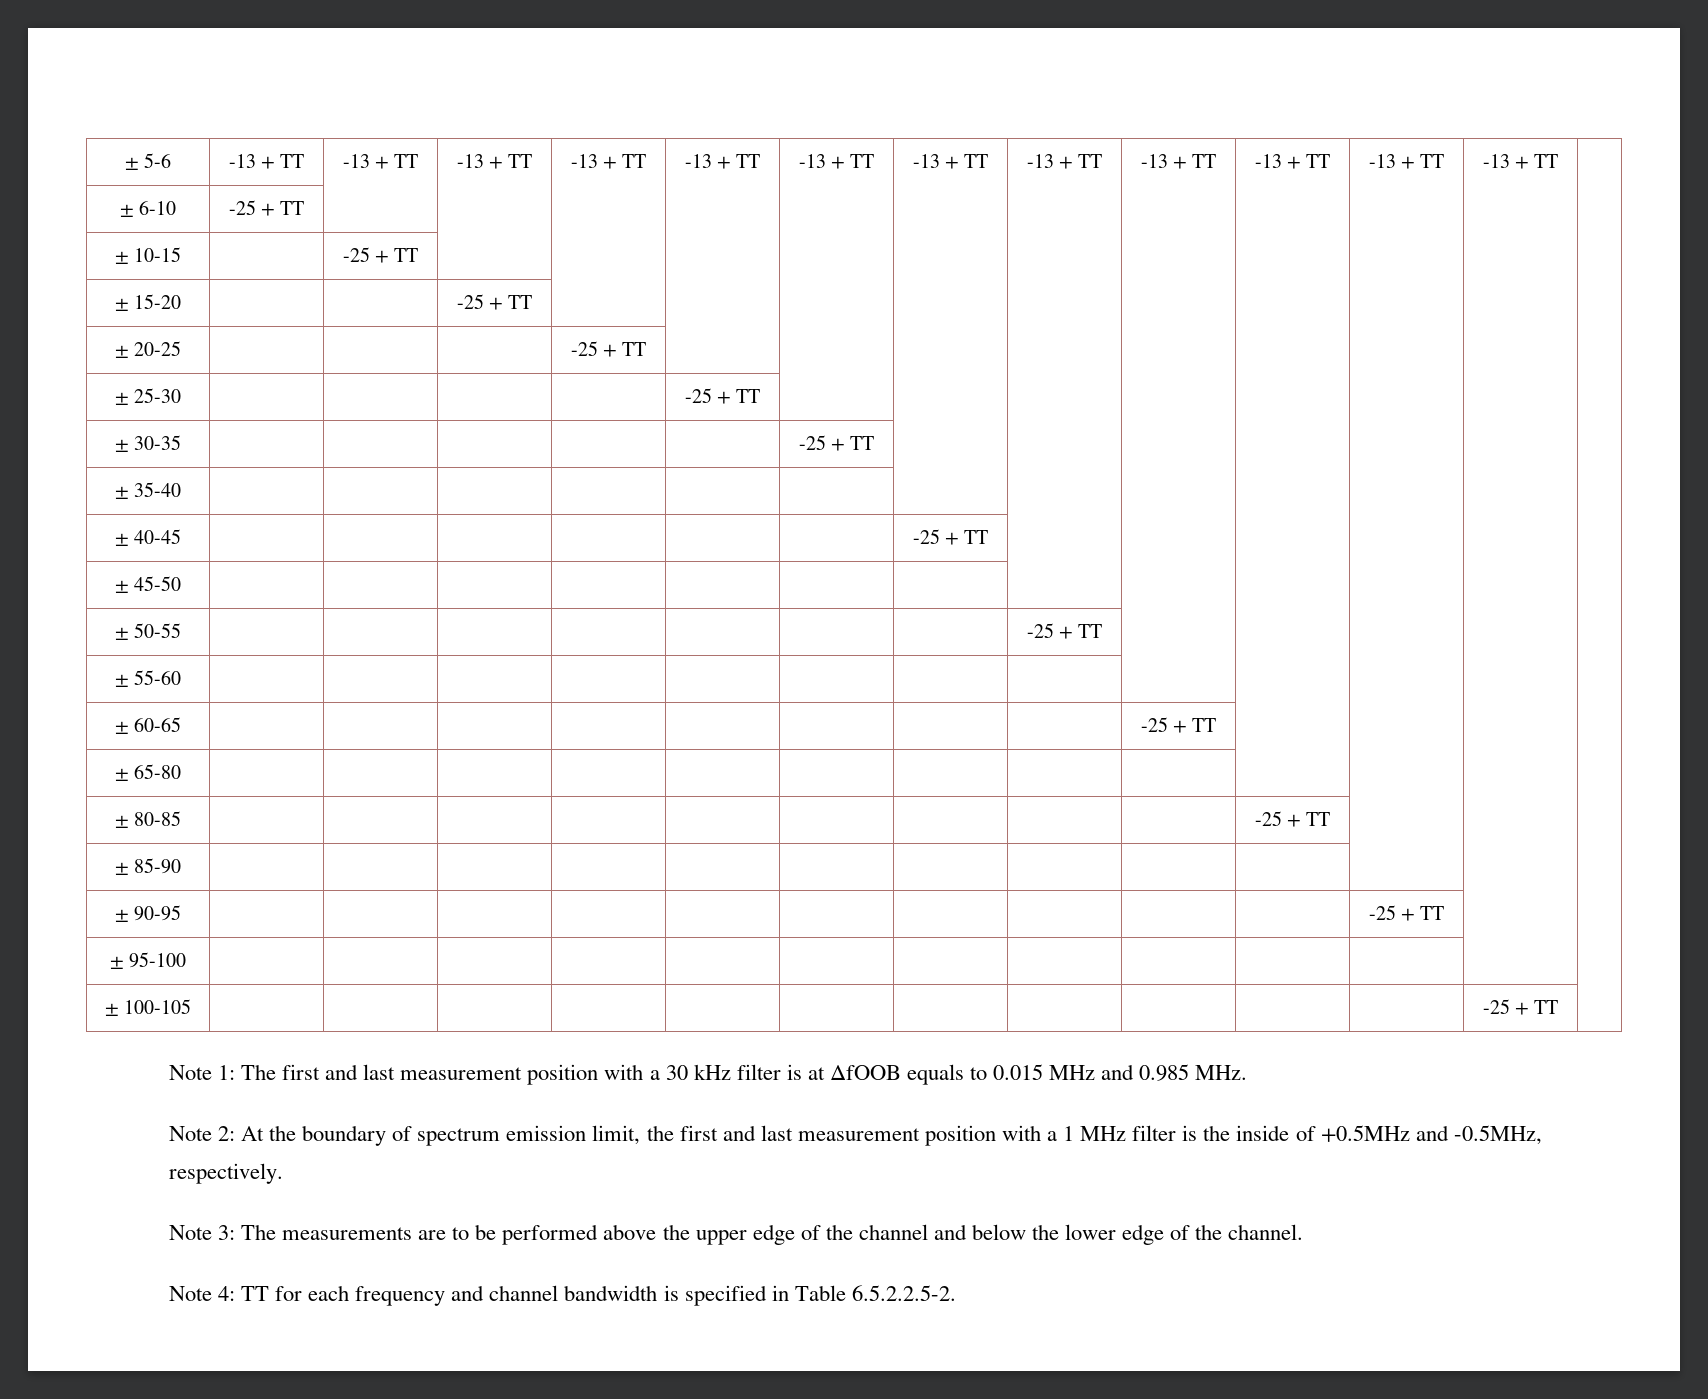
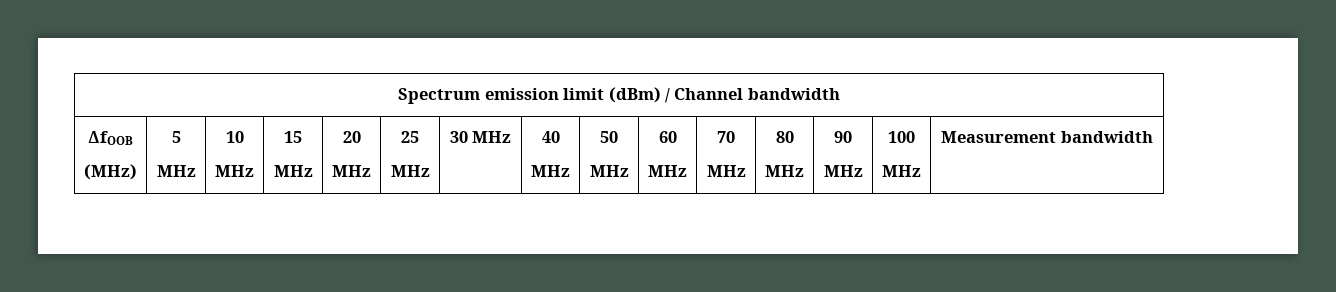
- ± 5-6 | -13 + TT | -13 + TT | -13 + TT | -13 + TT | -13 + TT | -13 + TT | -13 + TT | -13 + TT | -13 + TT | -13 + TT | -13 + TT | -13 + TT |
- ± 6-10 | -25 + TT | | | | | | | | | | | |
- ± 10-15 | | -25 + TT | | | | | | | | | | |
- ± 15-20 | | | -25 + TT | | | | | | | | | |
- ± 20-25 | | | | -25 + TT | | | | | | | | |
- ± 25-30 | | | | | -25 + TT | | | | | | | |
- ± 30-35 | | | | | | -25 + TT | | | | | | |
- ± 35-40 | | | | | | | | | | | | |
- ± 40-45 | | | | | | | -25 + TT | | | | | |
- ± 45-50 | | | | | | | | | | | | |
- ± 50-55 | | | | | | | | -25 + TT | | | | |
- ± 55-60 | | | | | | | | | | | | |
- ± 60-65 | | | | | | | | | -25 + TT | | | |
- ± 65-80 | | | | | | | | | | | | |
- ± 80-85 | | | | | | | | | | -25 + TT | | |
- ± 85-90 | | | | | | | | | | | | |
- ± 90-95 | | | | | | | | | | | -25 + TT | |
- ± 95-100 | | | | | | | | | | | | |
- ± 100-105 | | | | | | | | | | | | -25 + TT |
- Note 1: The first and last measurement position with a 30 kHz filter is at ΔfOOB equals to 0.015 MHz and 0.985 MHz.
- Note 2: At the boundary of spectrum emission limit, the first and last measurement position with a 1 MHz filter is the inside of +0.5MHz and -0.5MHz, respectively.
- Note 3: The measurements are to be performed above the upper edge of the channel and below the lower edge of the channel.
- Note 4: TT for each frequency and channel bandwidth is specified in Table 6.5.2.2.5-2.
+ Spectrum emission limit (dBm) / Channel bandwidth
+ ΔfOOB
+ (MHz) | 5
+ MHz | 10
+ MHz | 15
+ MHz | 20
+ MHz | 25
+ MHz | 30 MHz | 40
+ MHz | 50
+ MHz | 60
+ MHz | 70
+ MHz | 80
+ MHz | 90
+ MHz | 100
+ MHz | Measurement bandwidth

